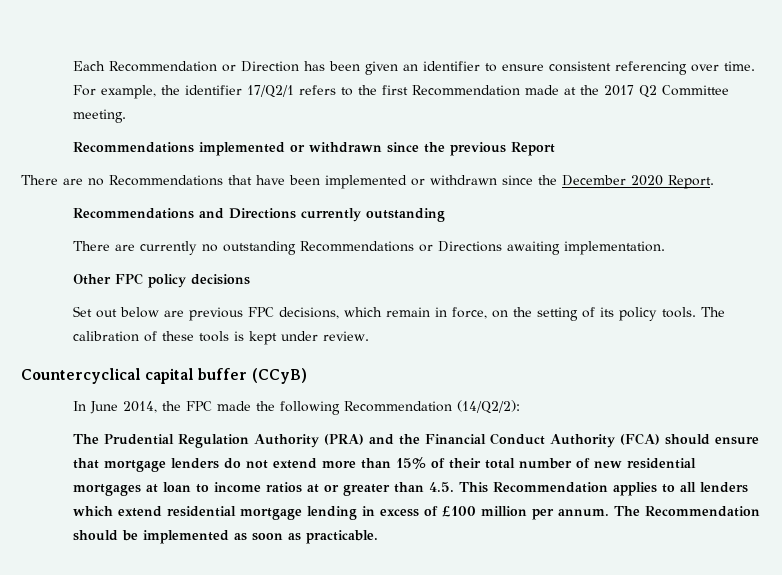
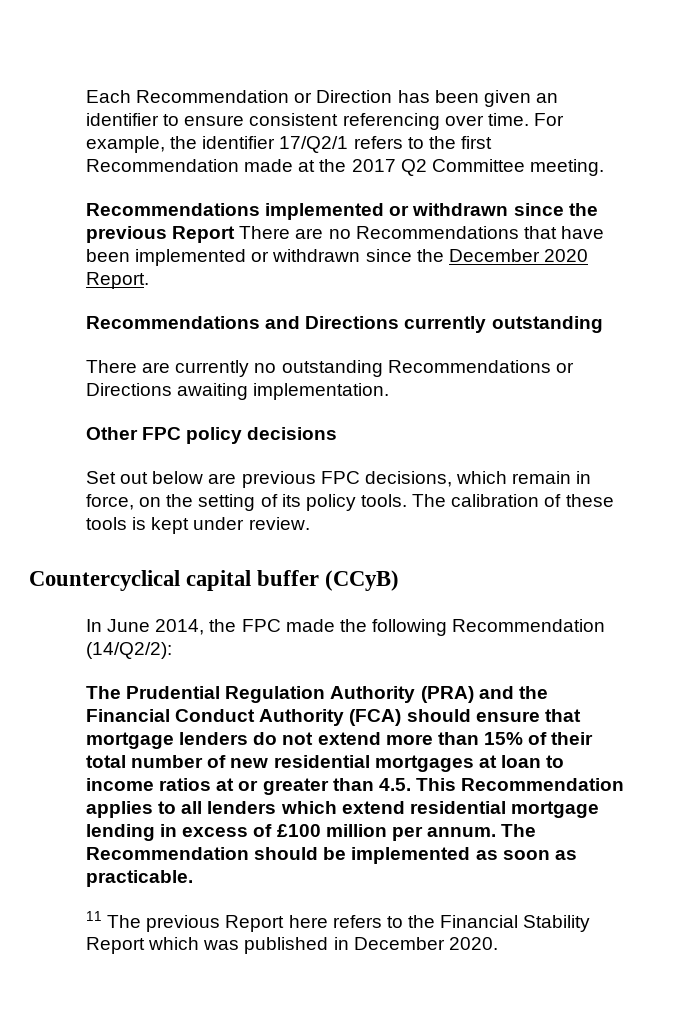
- Recommendations implemented or withdrawn since the previous Report
- There are no Recommendations that have been implemented or withdrawn since the December 2020 Report.
+ Recommendations implemented or withdrawn since the previous Report There are no Recommendations that have been implemented or withdrawn since the December 2020 Report.
+ 11 The previous Report here refers to the Financial Stability Report which was published in December 2020.

